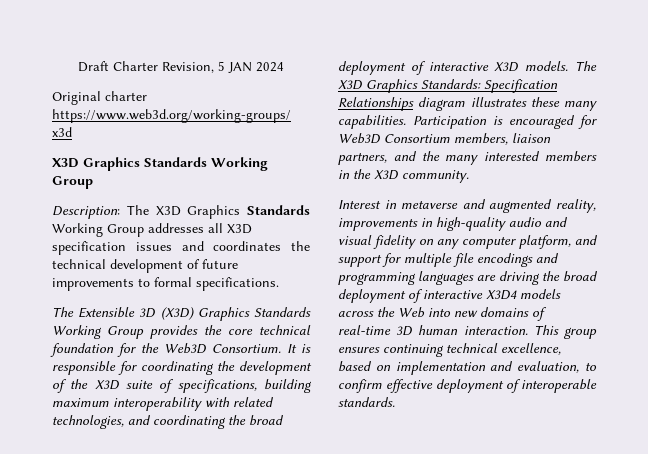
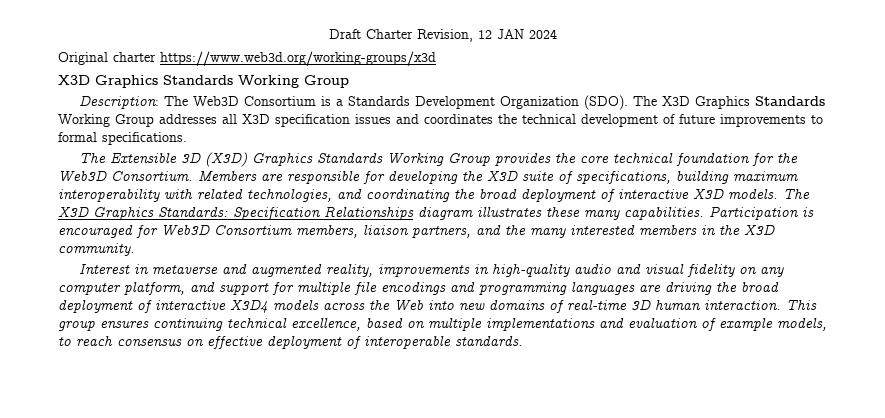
- Draft Charter Revision, 5 JAN 2024
+ Draft Charter Revision, 12 JAN 2024
- Description: The X3D Graphics Standards Working Group addresses all X3D specification issues and coordinates the technical development of future improvements to formal specifications.
+ Description: The Web3D Consortium is a Standards Development Organization (SDO). The X3D Graphics Standards Working Group addresses all X3D specification issues and coordinates the technical development of future improvements to formal specifications.
- It is responsible for coordinating the development of the X3D suite of specifications, building maximum interoperability with related technologies, and coordinating the broad deployment of interactive X3D models.
+ Members are responsible for developing the X3D suite of specifications, building maximum interoperability with related technologies, and coordinating the broad deployment of interactive X3D models.
- This group ensures continuing technical excellence, based on implementation and evaluation, to confirm effective deployment of interoperable standards.
+ This group ensures continuing technical excellence, based on multiple implementations and evaluation of example models, to reach consensus on effective deployment of interoperable standards.

